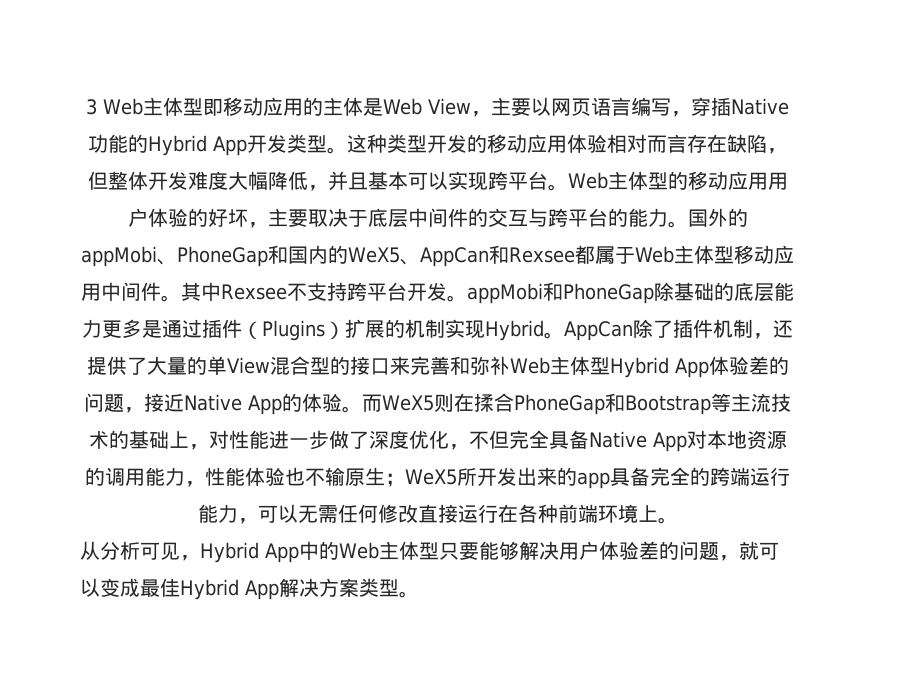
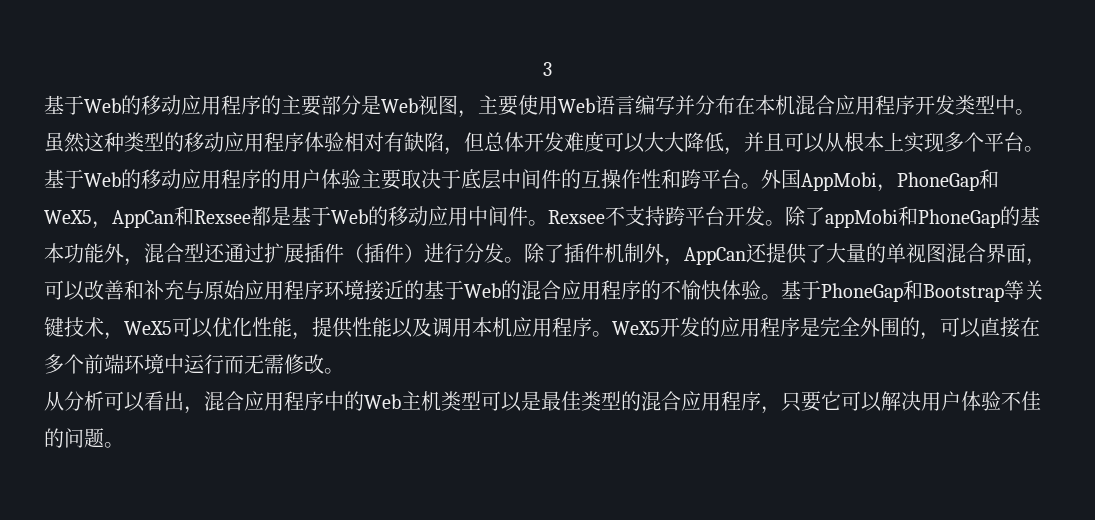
- 3 Web主体型即移动应用的主体是Web View，主要以网页语言编写，穿插Native功能的Hybrid App开发类型。这种类型开发的移动应用体验相对而言存在缺陷，但整体开发难度大幅降低，并且基本可以实现跨平台。Web主体型的移动应用用户体验的好坏，主要取决于底层中间件的交互与跨平台的能力。国外的appMobi、PhoneGap和国内的WeX5、AppCan和Rexsee都属于Web主体型移动应用中间件。
+ 3
+ 基于Web的移动应用程序的主要部分是Web视图，主要使用Web语言编写并分布在本机混合应用程序开发类型中。虽然这种类型的移动应用程序体验相对有缺陷，但总体开发难度可以大大降低，并且可以从根本上实现多个平台。基于Web的移动应用程序的用户体验主要取决于底层中间件的互操作性和跨平台。外国AppMobi，PhoneGap和WeX5，AppCan和Rexsee都是基于Web的移动应用中间件。
- 其中Rexsee不支持跨平台开发。appMobi和PhoneGap除基础的底层能力更多是通过插件（Plugins）扩展的机制实现Hybrid。AppCan除了插件机制，还提供了大量的单View混合型的接口来完善和弥补Web主体型Hybrid App体验差的问题，接近Native App的体验。而WeX5则在揉合PhoneGap和Bootstrap等主流技术的基础上，对性能进一步做了深度优化，不但完全具备Native App对本地资源的调用能力，性能体验也不输原生；WeX5所开发出来的app具备完全的跨端运行能力，可以无需任何修改直接运行在各种前端环境上。
- 从分析可见，Hybrid App中的Web主体型只要能够解决用户体验差的问题，就可以变成最佳Hybrid App解决方案类型。
+ Rexsee不支持跨平台开发。除了appMobi和PhoneGap的基本功能外，混合型还通过扩展插件（插件）进行分发。除了插件机制外，AppCan还提供了大量的单视图混合界面，可以改善和补充与原始应用程序环境接近的基于Web的混合应用程序的不愉快体验。基于PhoneGap和Bootstrap等关键技术，WeX5可以优化性能，提供性能以及调用本机应用程序。WeX5开发的应用程序是完全外围的，可以直接在多个前端环境中运行而无需修改。
+ 从分析可以看出，混合应用程序中的Web主机类型可以是最佳类型的混合应用程序，只要它可以解决用户体验不佳的问题。

